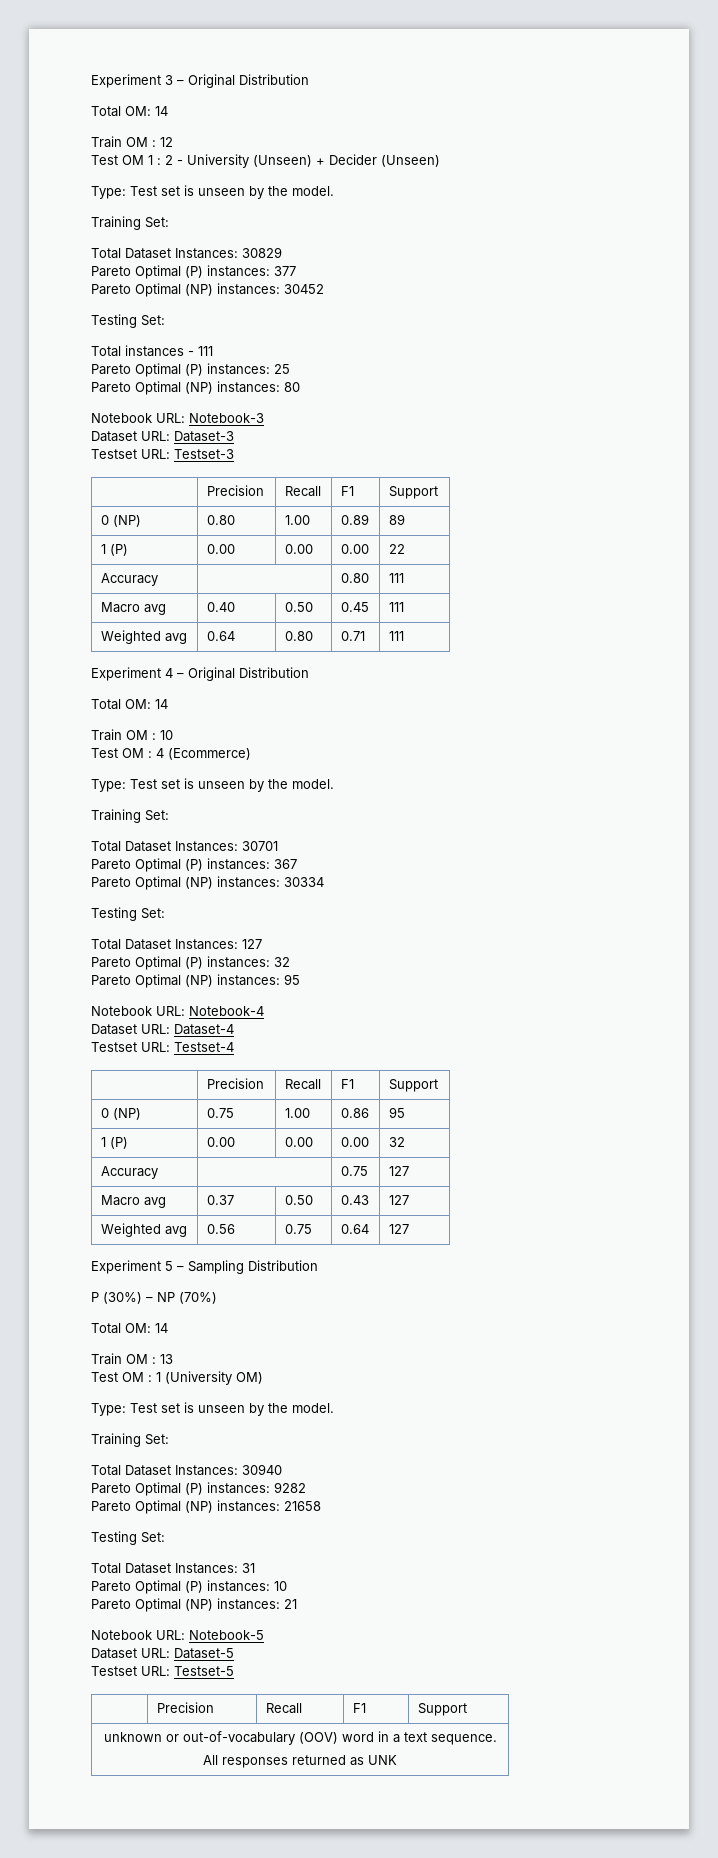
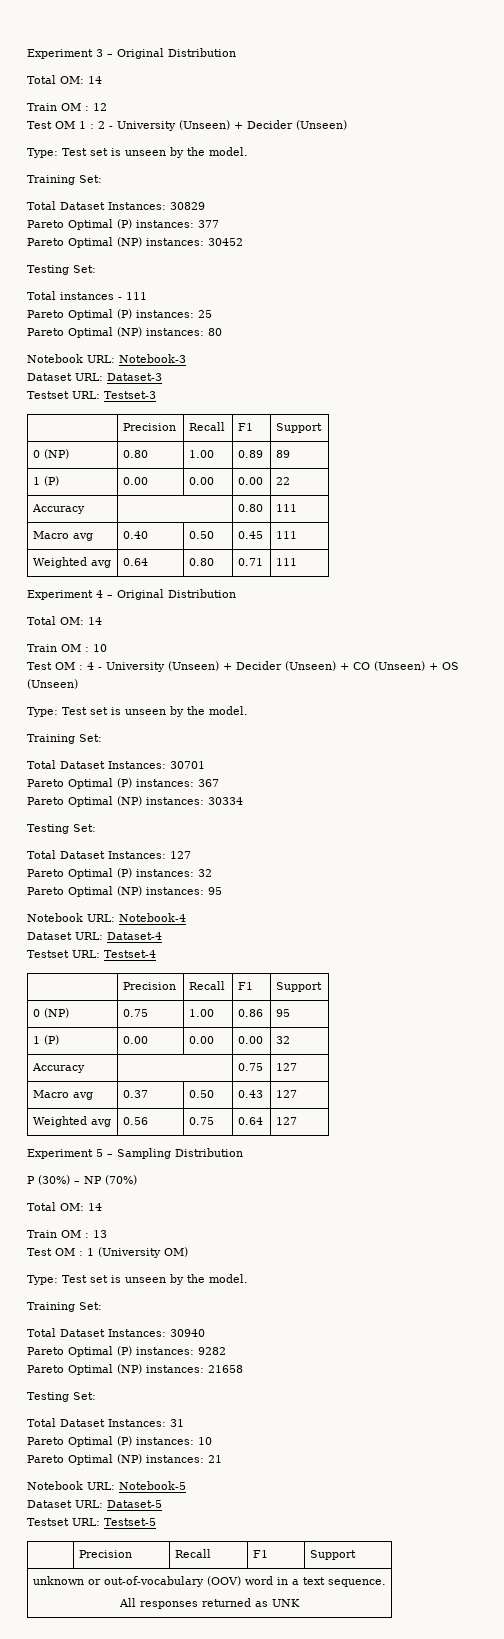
- Test OM : 4 (Ecommerce)
+ Test OM : 4 - University (Unseen) + Decider (Unseen) + CO (Unseen) + OS (Unseen)

